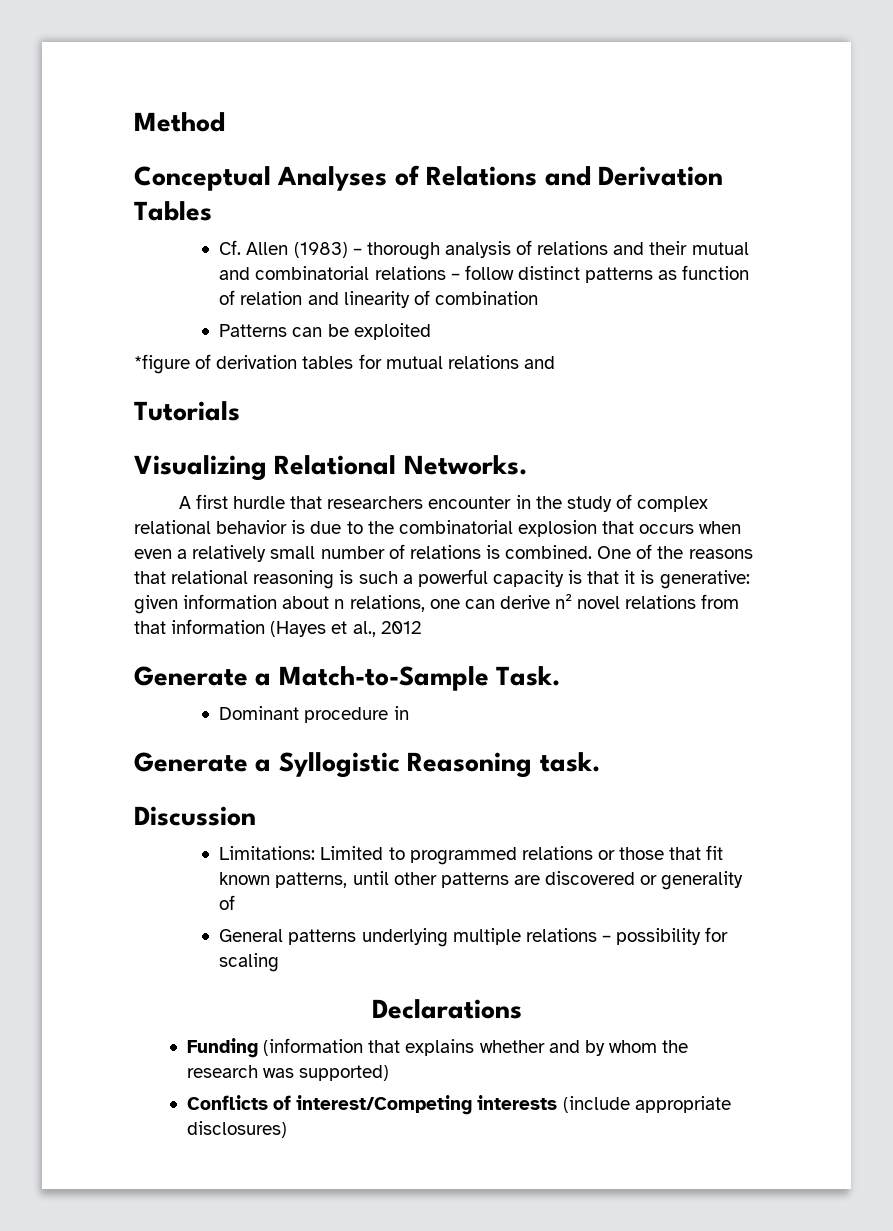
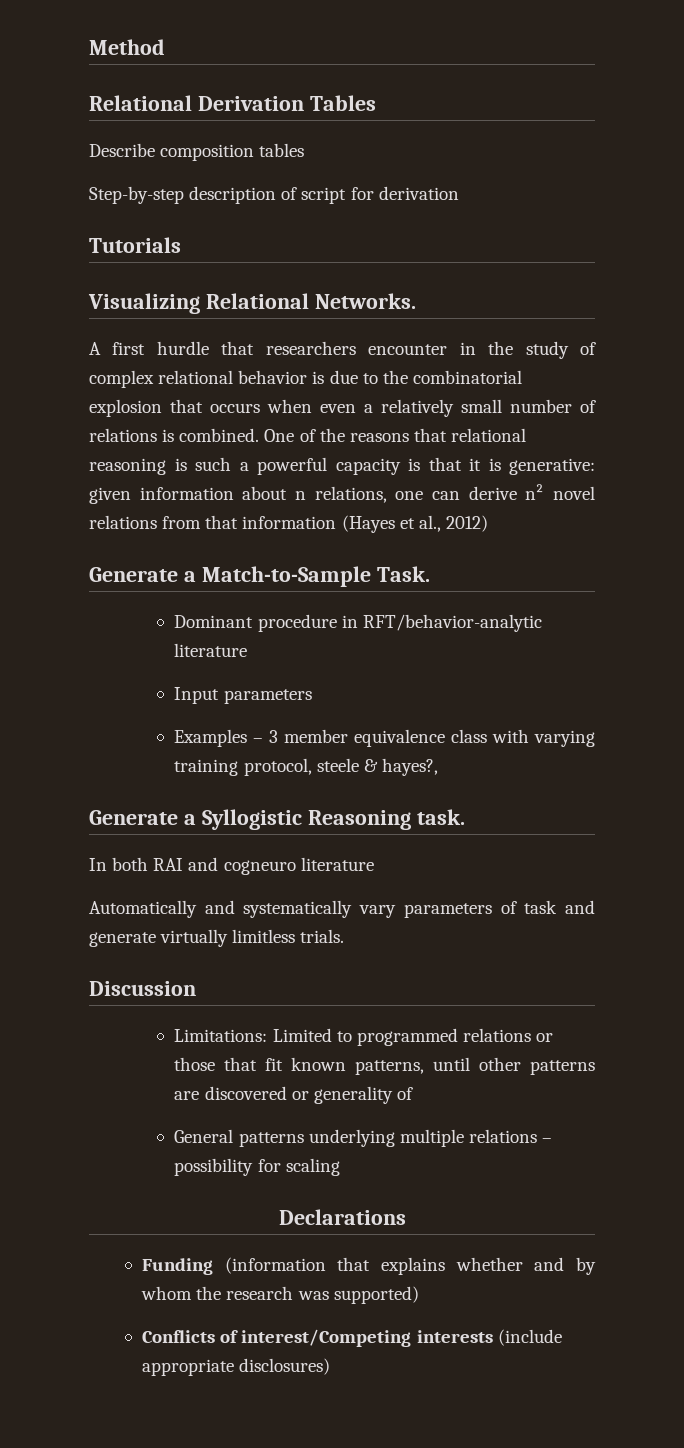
- Conceptual Analyses of Relations and Derivation Tables
- Cf. Allen (1983) – thorough analysis of relations and their mutual and combinatorial relations – follow distinct patterns as function of relation and linearity of combination
- Patterns can be exploited
- *figure of derivation tables for mutual relations and
+ Relational Derivation Tables
+ Describe composition tables
+ Step-by-step description of script for derivation
- One of the reasons that relational reasoning is such a powerful capacity is that it is generative: given information about n relations, one can derive n² novel relations from that information (Hayes et al., 2012
+ One of the reasons that relational reasoning is such a powerful capacity is that it is generative: given information about n relations, one can derive n² novel relations from that information (Hayes et al., 2012)
- Dominant procedure in
+ Dominant procedure in RFT/behavior-analytic literature
+ Input parameters
+ Examples – 3 member equivalence class with varying training protocol, steele & hayes?,
+ In both RAI and cogneuro literature
+ Automatically and systematically vary parameters of task and generate virtually limitless trials.

